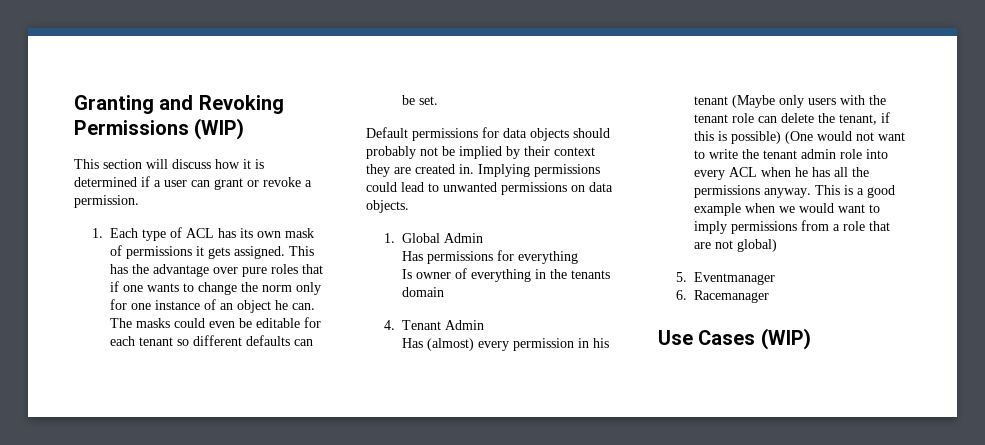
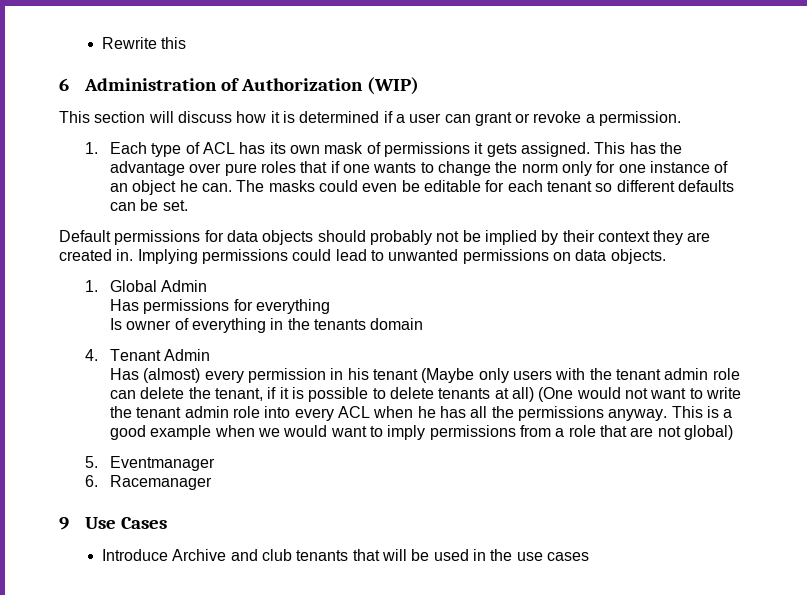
- Granting and Revoking Permissions (WIP)
+ Rewrite this
+ 6 Administration of Authorization (WIP)
- Has (almost) every permission in his tenant (Maybe only users with the tenant role can delete the tenant, if this is possible) (One would not want to write the tenant admin role into every ACL when he has all the permissions anyway.
+ Has (almost) every permission in his tenant (Maybe only users with the tenant admin role can delete the tenant, if it is possible to delete tenants at all) (One would not want to write the tenant admin role into every ACL when he has all the permissions anyway.
- Use Cases (WIP)
+ 9 Use Cases
+ Introduce Archive and club tenants that will be used in the use cases

